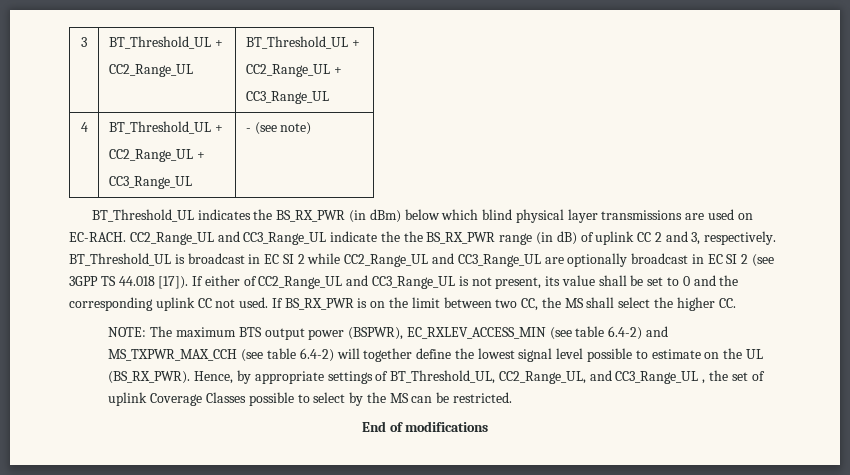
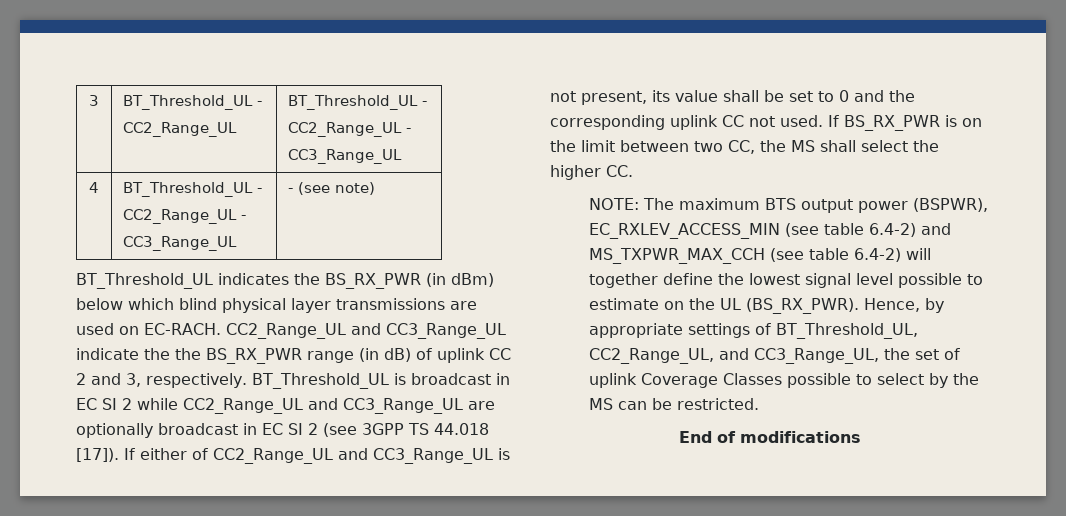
- 3 | BT_Threshold_UL +
- CC2_Range_UL | BT_Threshold_UL +
- CC2_Range_UL +
+ 3 | BT_Threshold_UL -
+ CC2_Range_UL | BT_Threshold_UL -
+ CC2_Range_UL -
- 4 | BT_Threshold_UL +
- CC2_Range_UL +
+ 4 | BT_Threshold_UL -
+ CC2_Range_UL -
- Hence, by appropriate settings of BT_Threshold_UL, CC2_Range_UL, and CC3_Range_UL , the set of uplink Coverage Classes possible to select by the MS can be restricted.
+ Hence, by appropriate settings of BT_Threshold_UL, CC2_Range_UL, and CC3_Range_UL, the set of uplink Coverage Classes possible to select by the MS can be restricted.

